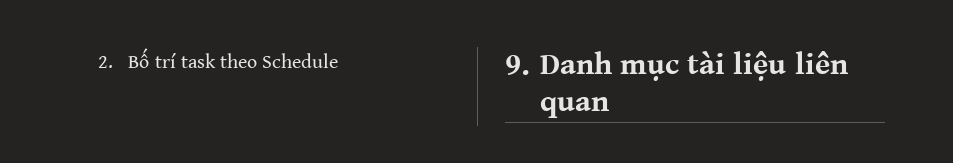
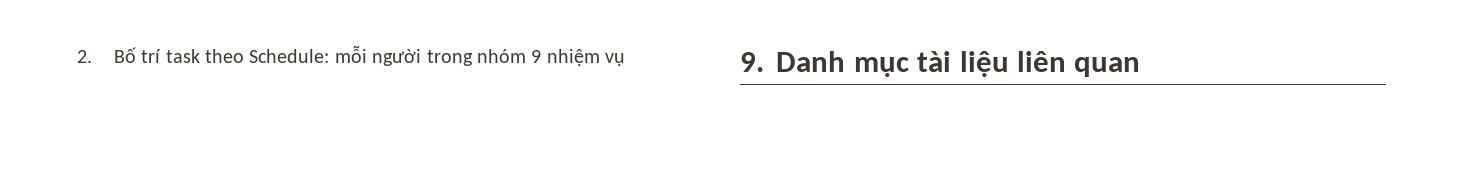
- 2. Bố trí task theo Schedule
+ 2. Bố trí task theo Schedule: mỗi người trong nhóm 9 nhiệm vụ

